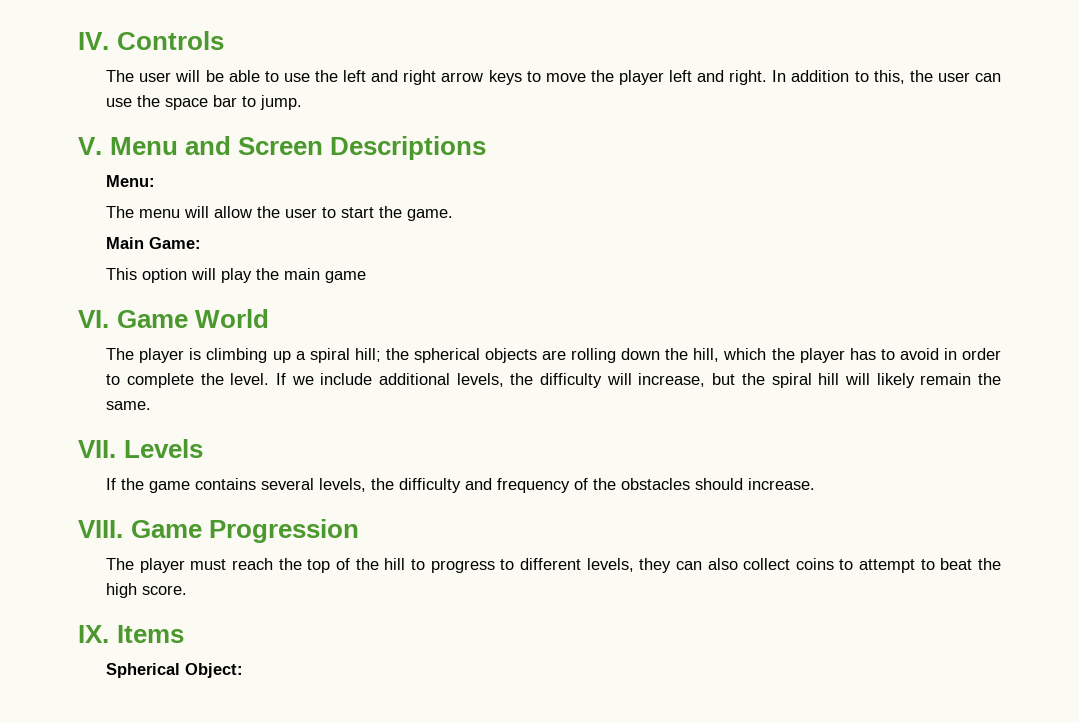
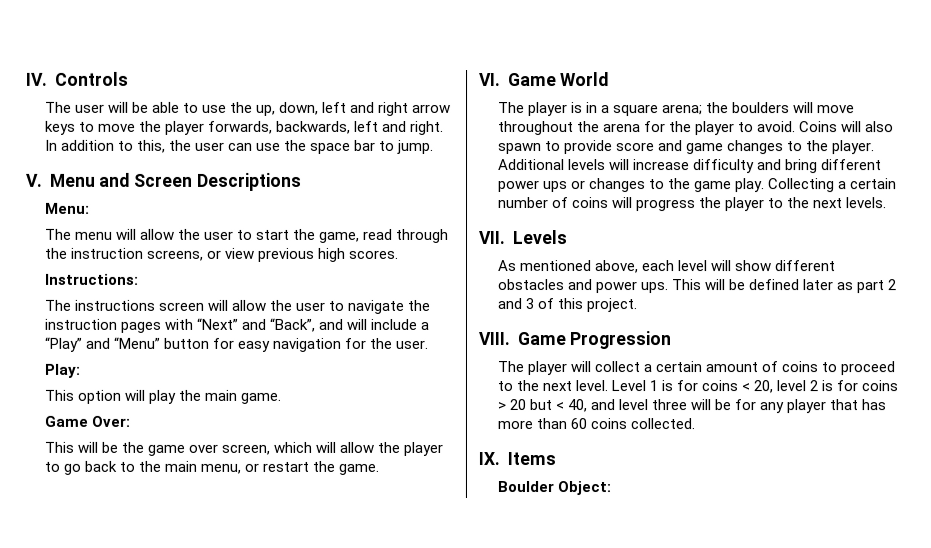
- The user will be able to use the left and right arrow keys to move the player left and right.
+ The user will be able to use the up, down, left and right arrow keys to move the player forwards, backwards, left and right.
- The menu will allow the user to start the game.
- Main Game:
+ The menu will allow the user to start the game, read through the instruction screens, or view previous high scores.
+ Instructions:
+ The instructions screen will allow the user to navigate the instruction pages with “Next” and “Back”, and will include a “Play” and “Menu” button for easy navigation for the user.
+ Play:
- This option will play the main game
+ This option will play the main game.
+ Game Over:
+ This will be the game over screen, which will allow the player to go back to the main menu, or restart the game.
- The player is climbing up a spiral hill; the spherical objects are rolling down the hill, which the player has to avoid in order to complete the level. If we include additional levels, the difficulty will increase, but the spiral hill will likely remain the same.
+ The player is in a square arena; the boulders will move throughout the arena for the player to avoid. Coins will also spawn to provide score and game changes to the player. Additional levels will increase difficulty and bring different power ups or changes to the game play. Collecting a certain number of coins will progress the player to the next levels.
  VII. Levels
- If the game contains several levels, the difficulty and frequency of the obstacles should increase.
+ As mentioned above, each level will show different obstacles and power ups. This will be defined later as part 2 and 3 of this project.
- The player must reach the top of the hill to progress to different levels, they can also collect coins to attempt to beat the high score.
+ The player will collect a certain amount of coins to proceed to the next level. Level 1 is for coins < 20, level 2 is for coins > 20 but < 40, and level three will be for any player that has more than 60 coins collected.
- Spherical Object:
+ Boulder Object:

